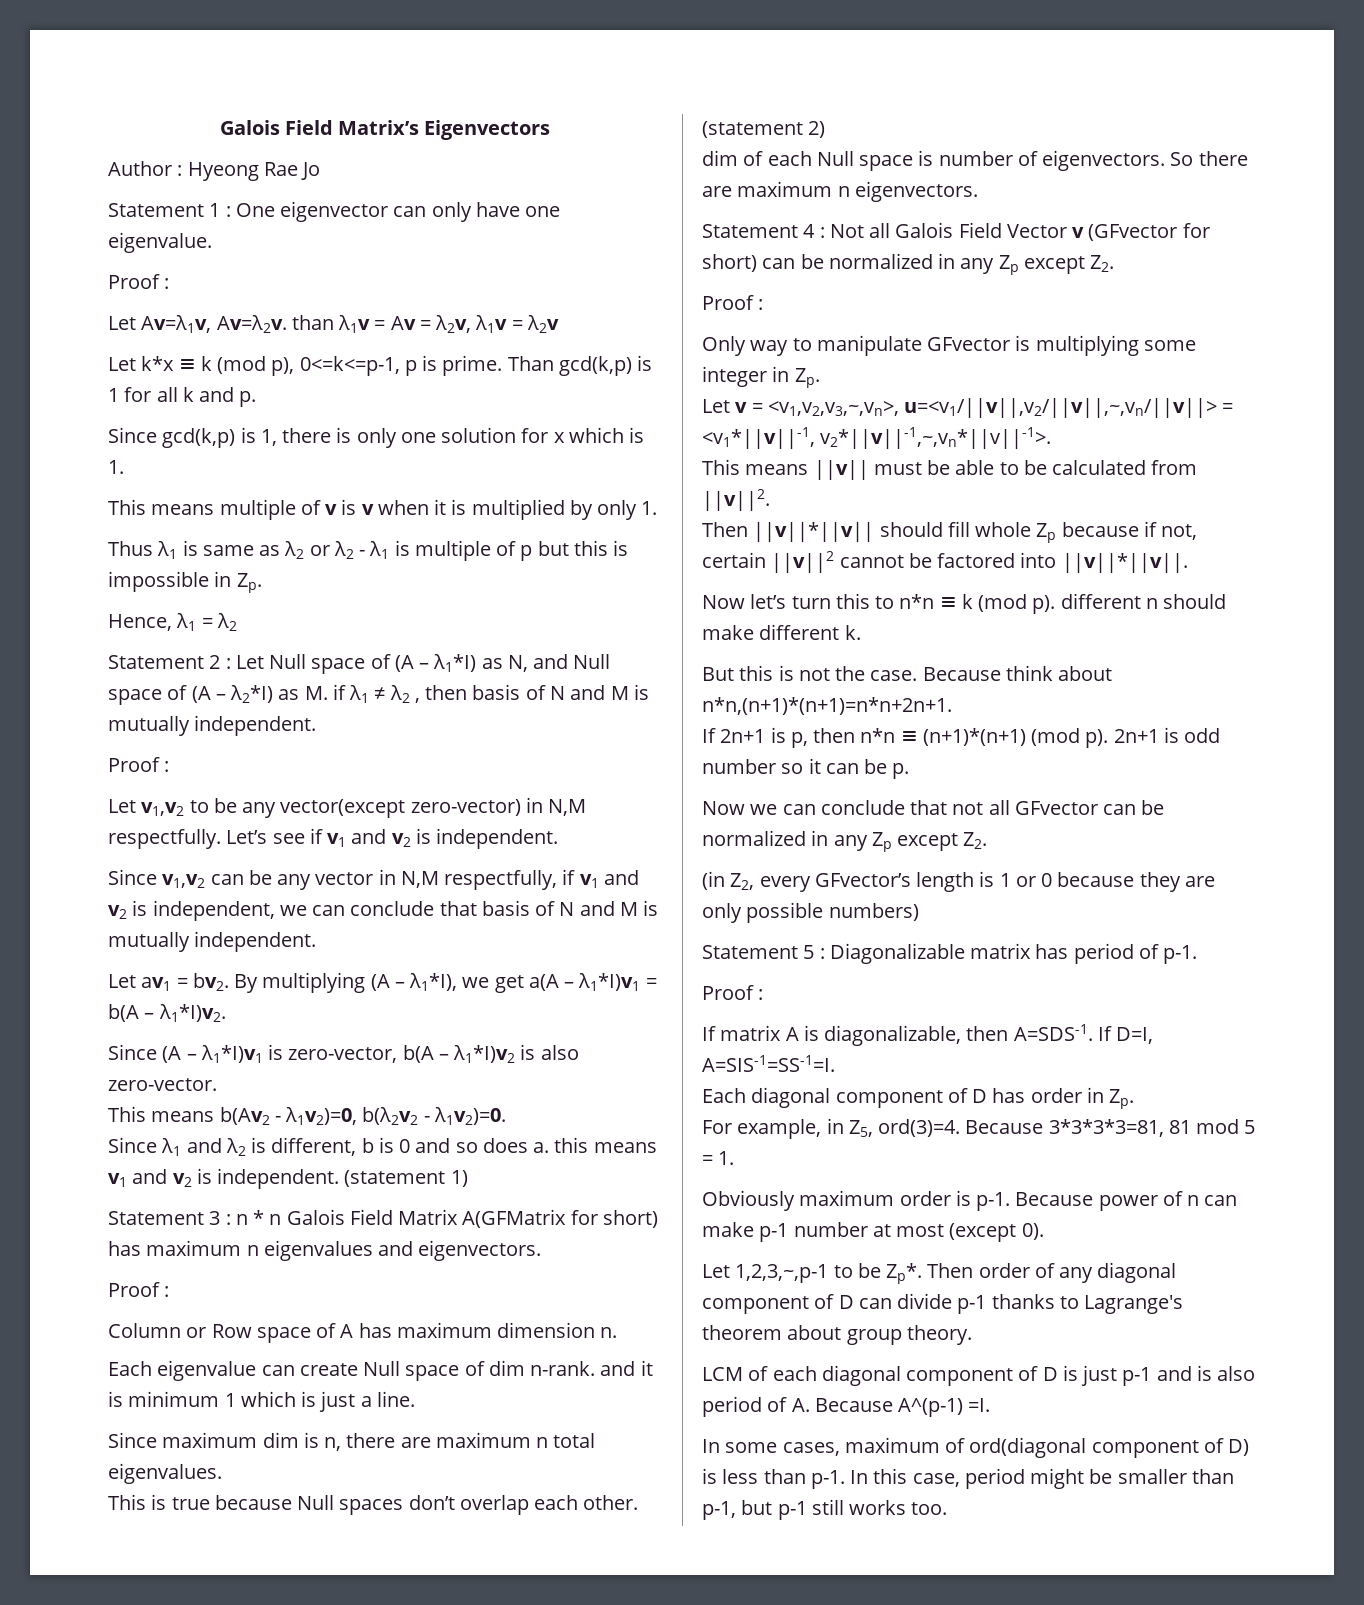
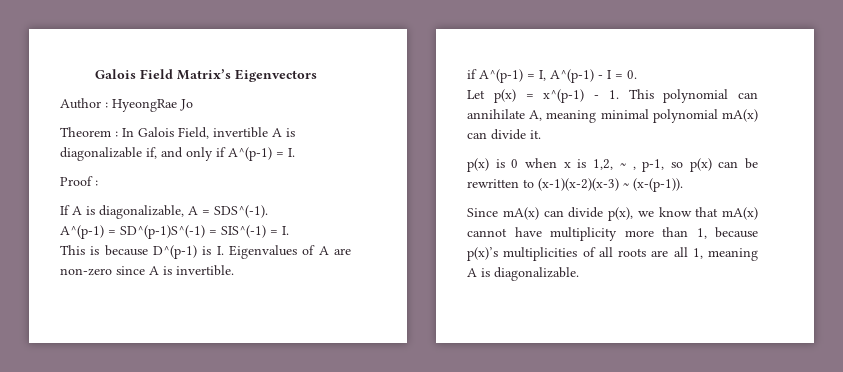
- Author : Hyeong Rae Jo
+ Author : HyeongRae Jo
- Statement 1 : One eigenvector can only have one eigenvalue.
- Proof :
- Let Av=λ1v, Av=λ2v. than λ1v = Av = λ2v, λ1v = λ2v
- Let k*x ≡ k (mod p), 0<=k<=p-1, p is prime. Than gcd(k,p) is 1 for all k and p.
- Since gcd(k,p) is 1, there is only one solution for x which is 1.
- This means multiple of v is v when it is multiplied by only 1.
- Thus λ1 is same as λ2 or λ2 - λ1 is multiple of p but this is impossible in Zp.
- Hence, λ1 = λ2
- Statement 2 : Let Null space of (A – λ1*I) as N, and Null space of (A – λ2*I) as M. if λ1 ≠ λ2 , then basis of N and M is mutually independent.
- Proof :
- Let v1,v2 to be any vector(except zero-vector) in N,M respectfully. Let’s see if v1 and v2 is independent.
- Since v1,v2 can be any vector in N,M respectfully, if v1 and v2 is independent, we can conclude that basis of N and M is mutually independent.
- Let av1 = bv2. By multiplying (A – λ1*I), we get a(A – λ1*I)v1 = b(A – λ1*I)v2.
- Since (A – λ1*I)v1 is zero-vector, b(A – λ1*I)v2 is also zero-vector.
- This means b(Av2 - λ1v2)=0, b(λ2v2 - λ1v2)=0.
- Since λ1 and λ2 is different, b is 0 and so does a. this means v1 and v2 is independent. (statement 1)
- Statement 3 : n * n Galois Field Matrix A(GFMatrix for short) has maximum n eigenvalues and eigenvectors.
- Proof :
- Column or Row space of A has maximum dimension n.
- Each eigenvalue can create Null space of dim n-rank. and it is minimum 1 which is just a line.
- Since maximum dim is n, there are maximum n total eigenvalues.
- This is true because Null spaces don’t overlap each other. (statement 2)
- dim of each Null space is number of eigenvectors. So there are maximum n eigenvectors.
- Statement 4 : Not all Galois Field Vector v (GFvector for short) can be normalized in any Zp except Z2.
- Proof :
- Only way to manipulate GFvector is multiplying some integer in Zp.
- Let v = <v1,v2,v3,~,vn>, u=<v1/||v||,v2/||v||,~,vn/||v||> = <v1*||v||-1, v2*||v||-1,~,vn*||v||-1>.
- This means ||v|| must be able to be calculated from ||v||2.
- Then ||v||*||v|| should fill whole Zp because if not, certain ||v||2 cannot be factored into ||v||*||v||.
- Now let’s turn this to n*n ≡ k (mod p). different n should make different k.
- But this is not the case. Because think about n*n,(n+1)*(n+1)=n*n+2n+1.
- If 2n+1 is p, then n*n ≡ (n+1)*(n+1) (mod p). 2n+1 is odd number so it can be p.
- Now we can conclude that not all GFvector can be normalized in any Zp except Z2.
- (in Z2, every GFvector’s length is 1 or 0 because they are only possible numbers)
- Statement 5 : Diagonalizable matrix has period of p-1.
+ Theorem : In Galois Field, invertible A is diagonalizable if, and only if A^(p-1) = I.
- If matrix A is diagonalizable, then A=SDS-1. If D=I, A=SIS-1=SS-1=I.
- Each diagonal component of D has order in Zp.
- For example, in Z5, ord(3)=4. Because 3*3*3*3=81, 81 mod 5 = 1.
- Obviously maximum order is p-1. Because power of n can make p-1 number at most (except 0).
- Let 1,2,3,~,p-1 to be Zp*. Then order of any diagonal component of D can divide p-1 thanks to Lagrange's theorem about group theory.
- LCM of each diagonal component of D is just p-1 and is also period of A. Because A^(p-1) =I.
- In some cases, maximum of ord(diagonal component of D) is less than p-1. In this case, period might be smaller than p-1, but p-1 still works too.
+ If A is diagonalizable, A = SDS^(-1).
+ A^(p-1) = SD^(p-1)S^(-1) = SIS^(-1) = I.
+ This is because D^(p-1) is I. Eigenvalues of A are non-zero since A is invertible.
+ if A^(p-1) = I, A^(p-1) - I = 0.
+ Let p(x) = x^(p-1) - 1. This polynomial can annihilate A, meaning minimal polynomial mA(x) can divide it.
+ p(x) is 0 when x is 1,2, ~ , p-1, so p(x) can be rewritten to (x-1)(x-2)(x-3) ~ (x-(p-1)).
+ Since mA(x) can divide p(x), we know that mA(x) cannot have multiplicity more than 1, because p(x)’s multiplicities of all roots are all 1, meaning A is diagonalizable.

